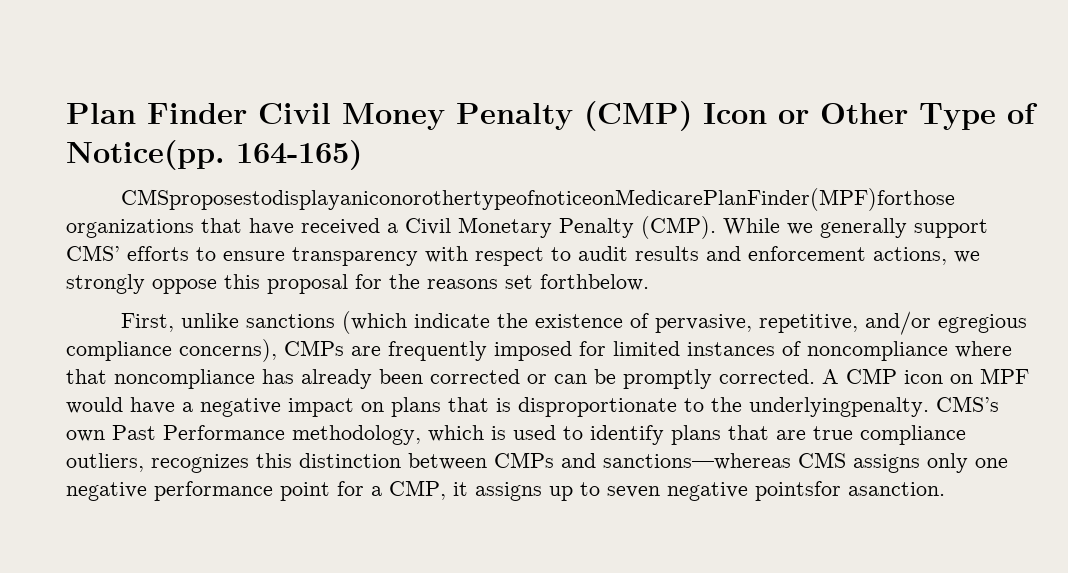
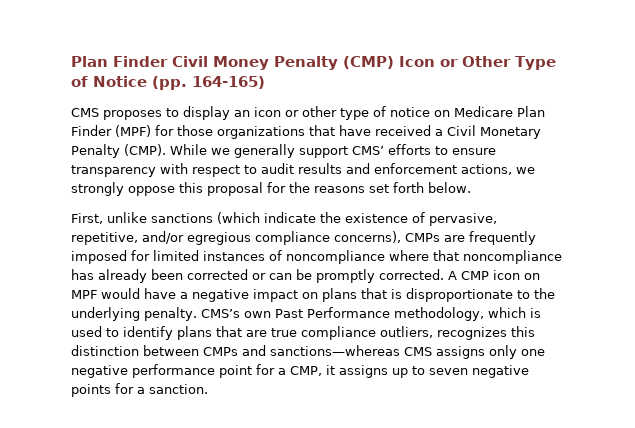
- Plan Finder Civil Money Penalty (CMP) Icon or Other Type of Notice(pp. 164-165)
+ Plan Finder Civil Money Penalty (CMP) Icon or Other Type of Notice (pp. 164-165)
- CMSproposestodisplayaniconorothertypeofnoticeonMedicarePlanFinder(MPF)forthose organizations that have received a Civil Monetary Penalty (CMP).
+ CMS proposes to display an icon or other type of notice on Medicare Plan Finder (MPF) for those organizations that have received a Civil Monetary Penalty (CMP).
- While we generally support CMS’ efforts to ensure transparency with respect to audit results and enforcement actions, we strongly oppose this proposal for the reasons set forthbelow.
+ While we generally support CMS’ efforts to ensure transparency with respect to audit results and enforcement actions, we strongly oppose this proposal for the reasons set forth below.
- A CMP icon on MPF would have a negative impact on plans that is disproportionate to the underlyingpenalty.
+ A CMP icon on MPF would have a negative impact on plans that is disproportionate to the underlying penalty.
- CMS’s own Past Performance methodology, which is used to identify plans that are true compliance outliers, recognizes this distinction between CMPs and sanctions—whereas CMS assigns only one negative performance point for a CMP, it assigns up to seven negative pointsfor asanction.
+ CMS’s own Past Performance methodology, which is used to identify plans that are true compliance outliers, recognizes this distinction between CMPs and sanctions—whereas CMS assigns only one negative performance point for a CMP, it assigns up to seven negative points for a sanction.

